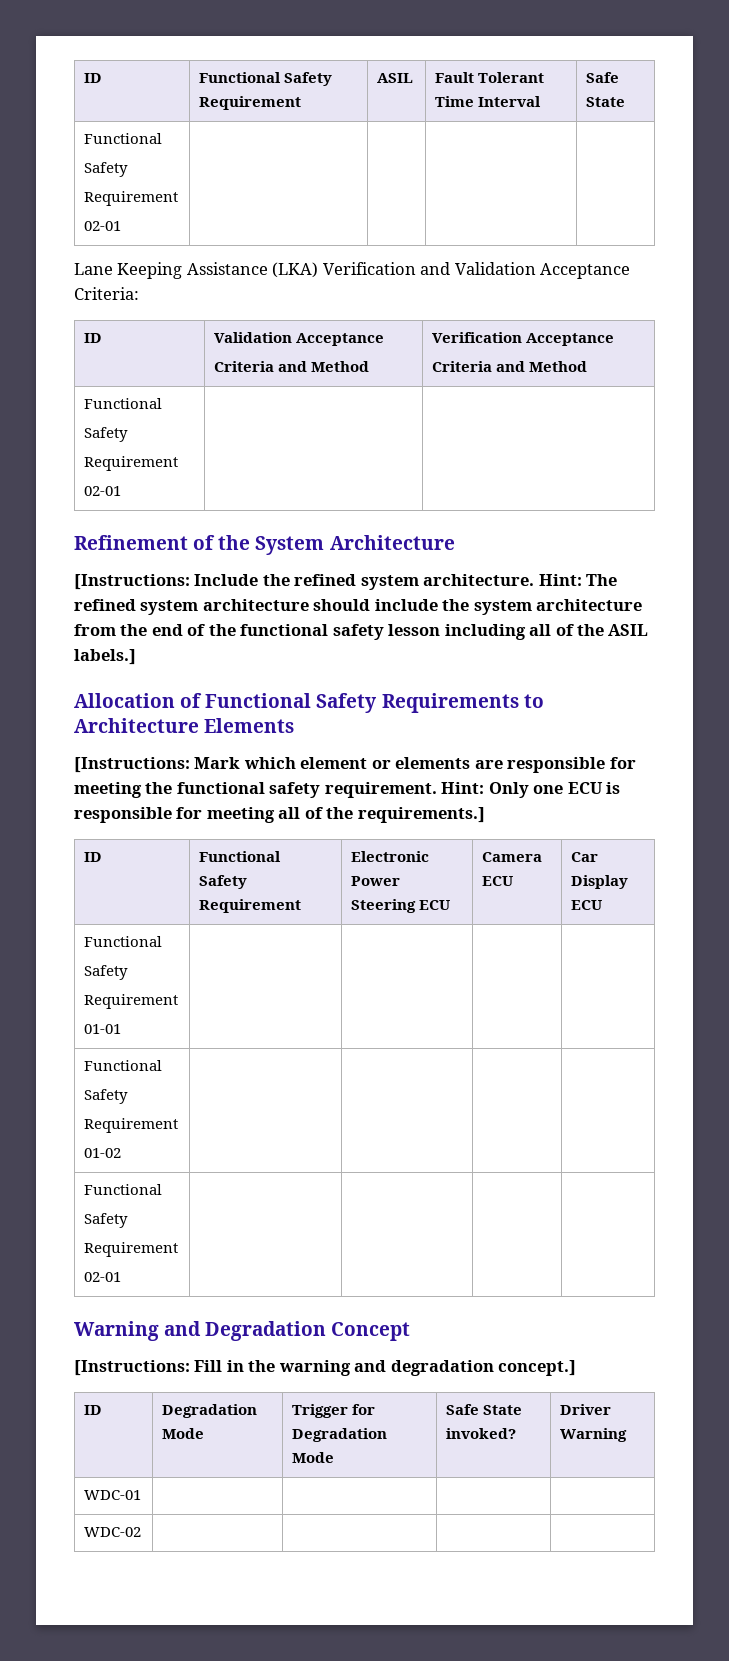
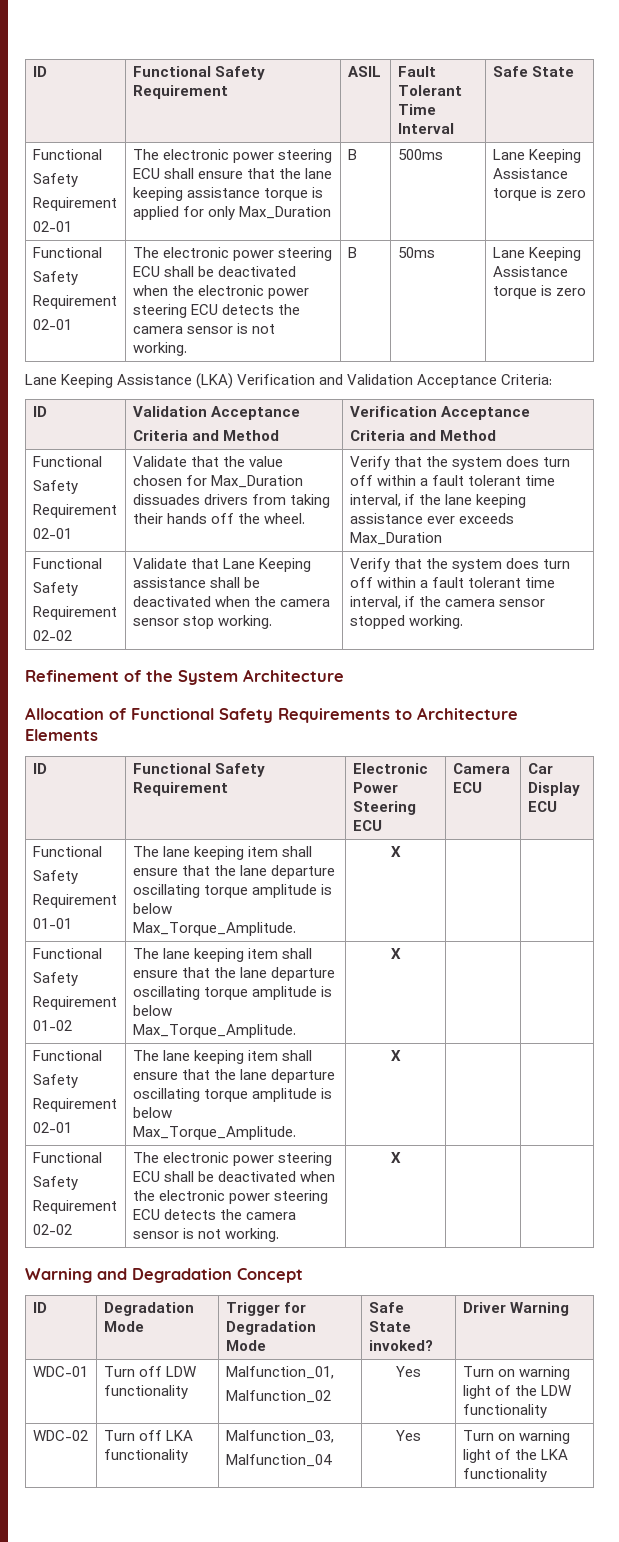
  ID | Functional Safety Requirement | ASIL | Fault Tolerant Time Interval | Safe State
  Functional
  Safety
  Requirement
- 02-01 | | | |
+ 02-01 | The electronic power steering ECU shall ensure that the lane keeping assistance torque is applied for only Max_Duration | B | 500ms | Lane Keeping Assistance torque is zero
+ Functional
+ Safety
+ Requirement
+ 02-01 | The electronic power steering ECU shall be deactivated when the electronic power steering ECU detects the camera sensor is not working. | B | 50ms | Lane Keeping Assistance torque is zero
+ Validate that the value chosen for Max_Duration dissuades drivers from taking their hands off the wheel. | Verify that the system does turn off within a fault tolerant time interval, if the lane keeping assistance ever exceeds Max_Duration
+ Functional
+ Safety
+ Requirement
+ 02-02 | Validate that Lane Keeping assistance shall be deactivated when the camera sensor stop working. | Verify that the system does turn off within a fault tolerant time interval, if the camera sensor stopped working.
- [Instructions: Include the refined system architecture. Hint: The refined system architecture should include the system architecture from the end of the functional safety lesson including all of the ASIL labels.]
- [Instructions: Mark which element or elements are responsible for meeting the functional safety requirement. Hint: Only one ECU is responsible for meeting all of the requirements.]
  ID | Functional Safety Requirement | Electronic Power Steering ECU | Camera ECU | Car Display ECU
  Functional
  Safety
  Requirement
- 01-01 | | | |
+ 01-01 | The lane keeping item shall ensure that the lane departure oscillating torque amplitude is below Max_Torque_Amplitude. | X | |
  Functional
  Safety
  Requirement
- 01-02 | | | |
+ 01-02 | The lane keeping item shall ensure that the lane departure oscillating torque amplitude is below Max_Torque_Amplitude. | X | |
  Functional
  Safety
  Requirement
- 02-01 | | | |
+ 02-01 | The lane keeping item shall ensure that the lane departure oscillating torque amplitude is below Max_Torque_Amplitude. | X | |
+ Functional
+ Safety
+ Requirement
+ 02-02 | The electronic power steering ECU shall be deactivated when the electronic power steering ECU detects the camera sensor is not working. | X | |
  Warning and Degradation Concept
- [Instructions: Fill in the warning and degradation concept.]
- WDC-01 | | | |
- WDC-02 | | | |
+ WDC-01 | Turn off LDW functionality | Malfunction_01,
+ Malfunction_02 | Yes | Turn on warning light of the LDW functionality
+ WDC-02 | Turn off LKA functionality | Malfunction_03,
+ Malfunction_04 | Yes | Turn on warning light of the LKA functionality

